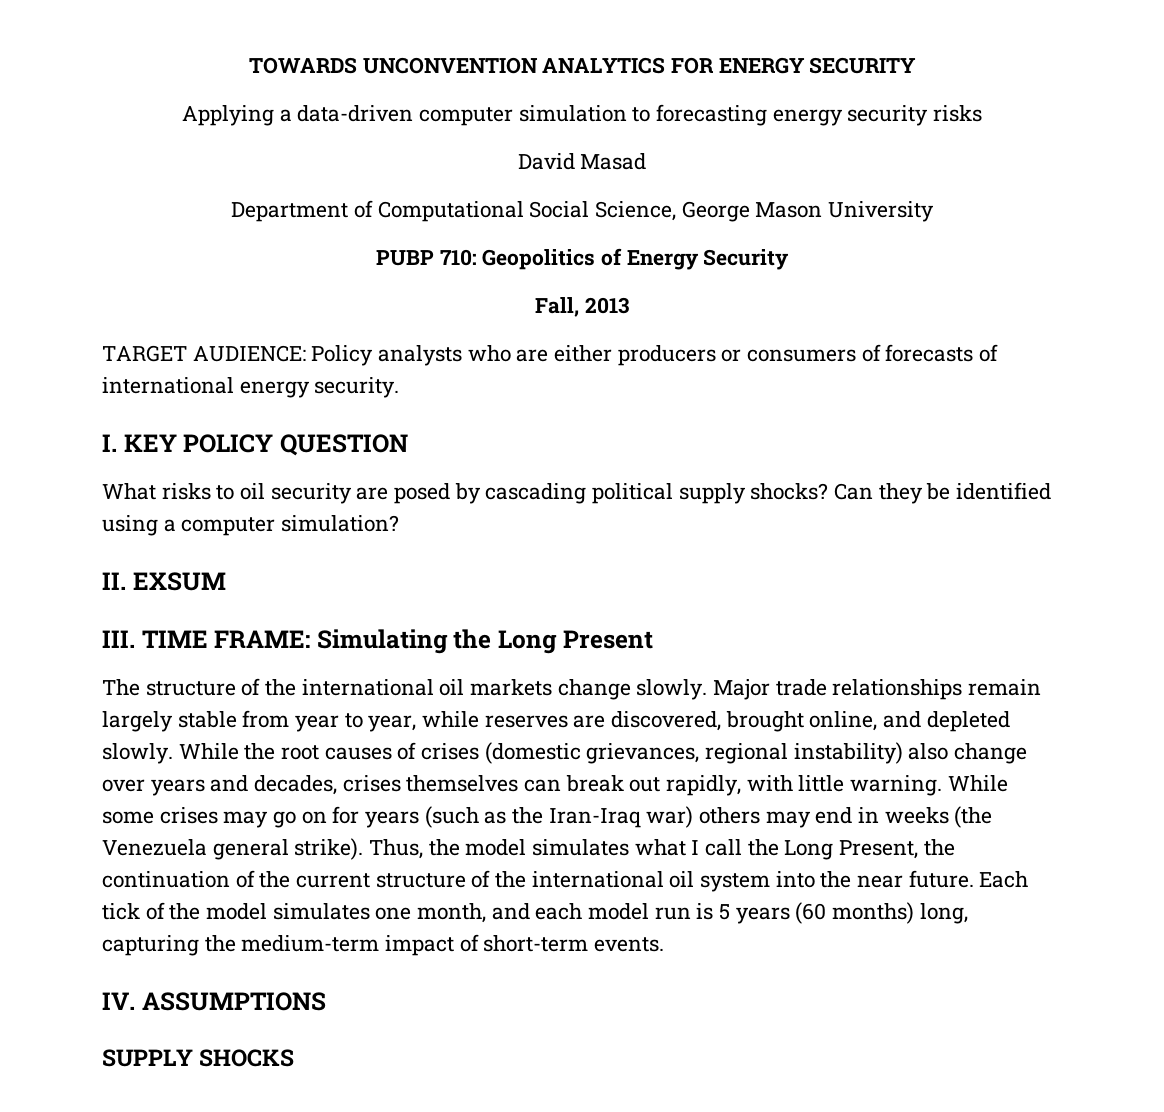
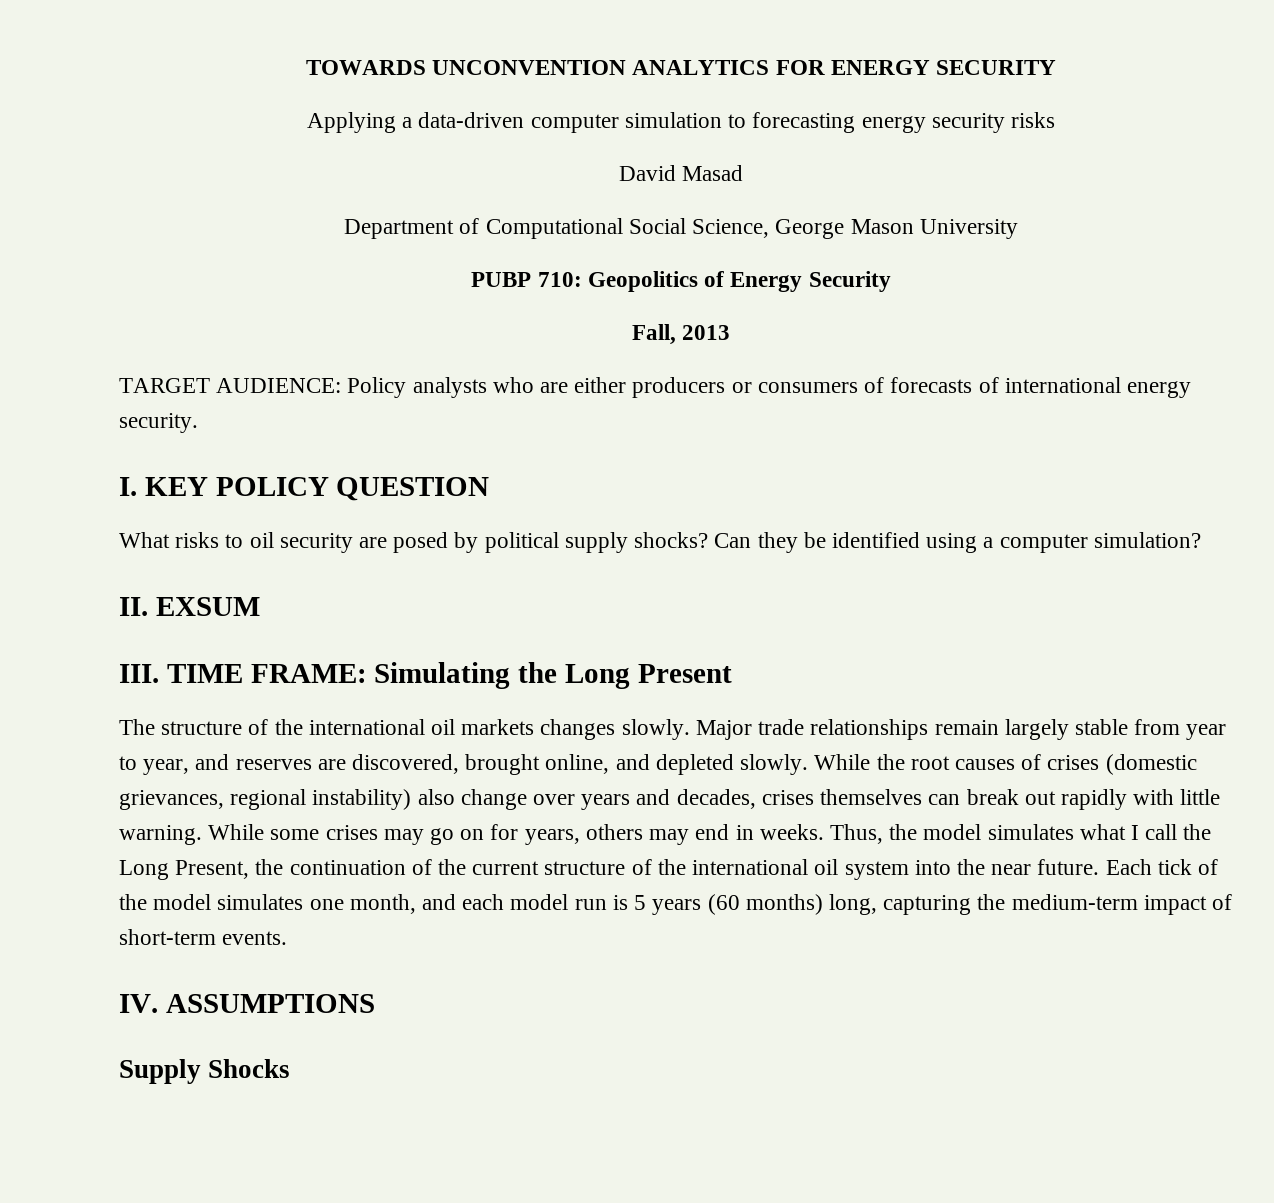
- What risks to oil security are posed by cascading political supply shocks?
+ What risks to oil security are posed by political supply shocks?
- The structure of the international oil markets change slowly.
+ The structure of the international oil markets changes slowly.
- Major trade relationships remain largely stable from year to year, while reserves are discovered, brought online, and depleted slowly.
+ Major trade relationships remain largely stable from year to year, and reserves are discovered, brought online, and depleted slowly.
- While the root causes of crises (domestic grievances, regional instability) also change over years and decades, crises themselves can break out rapidly, with little warning.
+ While the root causes of crises (domestic grievances, regional instability) also change over years and decades, crises themselves can break out rapidly with little warning.
- While some crises may go on for years (such as the Iran-Iraq war) others may end in weeks (the Venezuela general strike).
+ While some crises may go on for years, others may end in weeks.
- SUPPLY SHOCKS
+ Supply Shocks

